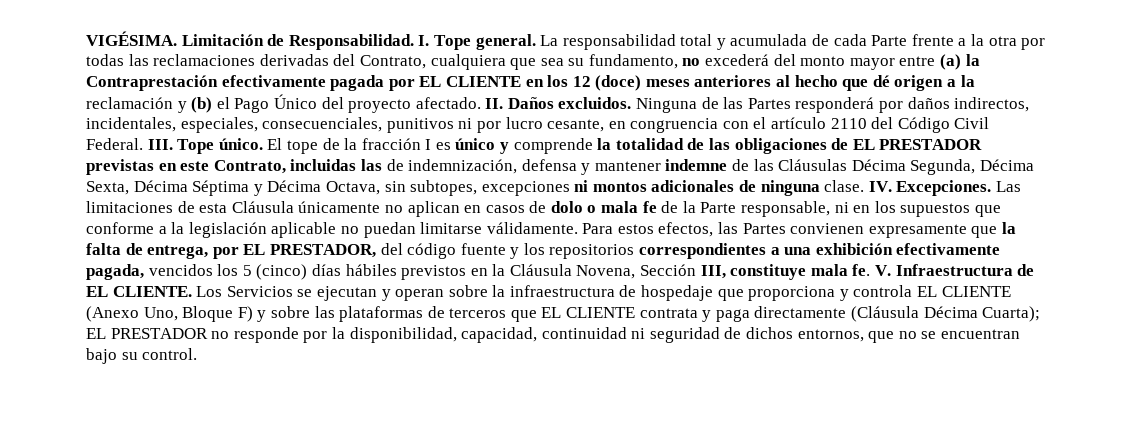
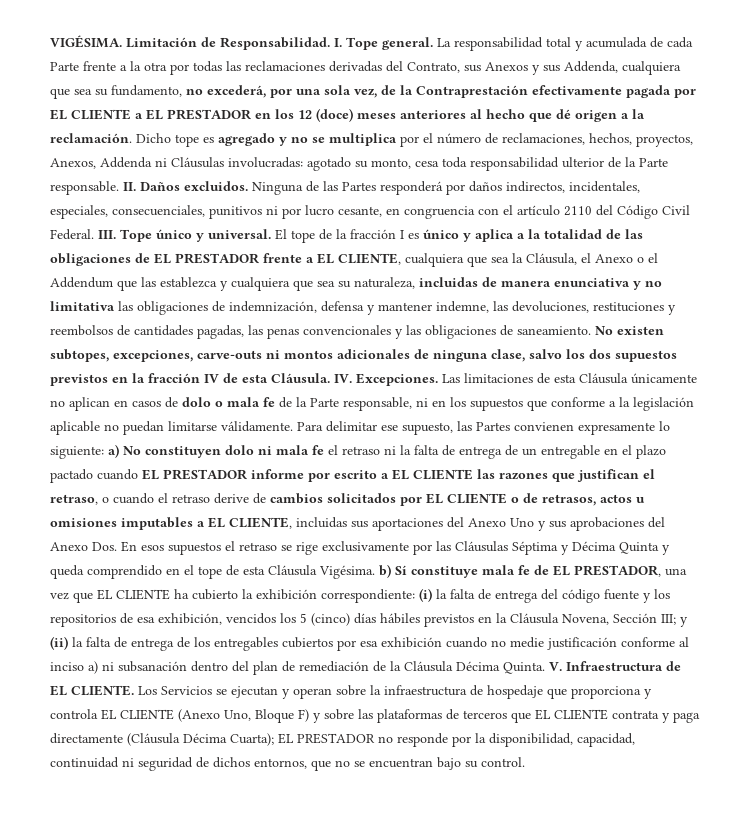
- La responsabilidad total y acumulada de cada Parte frente a la otra por todas las reclamaciones derivadas del Contrato, cualquiera que sea su fundamento, no excederá del monto mayor entre (a) la Contraprestación efectivamente pagada por EL CLIENTE en los 12 (doce) meses anteriores al hecho que dé origen a la reclamación y (b) el Pago Único del proyecto afectado.
+ La responsabilidad total y acumulada de cada Parte frente a la otra por todas las reclamaciones derivadas del Contrato, sus Anexos y sus Addenda, cualquiera que sea su fundamento, no excederá, por una sola vez, de la Contraprestación efectivamente pagada por EL CLIENTE a EL PRESTADOR en los 12 (doce) meses anteriores al hecho que dé origen a la reclamación. Dicho tope es agregado y no se multiplica por el número de reclamaciones, hechos, proyectos, Anexos, Addenda ni Cláusulas involucradas: agotado su monto, cesa toda responsabilidad ulterior de la Parte responsable.
- III. Tope único.
+ III. Tope único y universal.
- El tope de la fracción I es único y comprende la totalidad de las obligaciones de EL PRESTADOR previstas en este Contrato, incluidas las de indemnización, defensa y mantener indemne de las Cláusulas Décima Segunda, Décima Sexta, Décima Séptima y Décima Octava, sin subtopes, excepciones ni montos adicionales de ninguna clase.
+ El tope de la fracción I es único y aplica a la totalidad de las obligaciones de EL PRESTADOR frente a EL CLIENTE, cualquiera que sea la Cláusula, el Anexo o el Addendum que las establezca y cualquiera que sea su naturaleza, incluidas de manera enunciativa y no limitativa las obligaciones de indemnización, defensa y mantener indemne, las devoluciones, restituciones y reembolsos de cantidades pagadas, las penas convencionales y las obligaciones de saneamiento. No existen subtopes, excepciones, carve-outs ni montos adicionales de ninguna clase, salvo los dos supuestos previstos en la fracción IV de esta Cláusula.
- Para estos efectos, las Partes convienen expresamente que la falta de entrega, por EL PRESTADOR, del código fuente y los repositorios correspondientes a una exhibición efectivamente pagada, vencidos los 5 (cinco) días hábiles previstos en la Cláusula Novena, Sección III, constituye mala fe.
+ Para delimitar ese supuesto, las Partes convienen expresamente lo siguiente: a) No constituyen dolo ni mala fe el retraso ni la falta de entrega de un entregable en el plazo pactado cuando EL PRESTADOR informe por escrito a EL CLIENTE las razones que justifican el retraso, o cuando el retraso derive de cambios solicitados por EL CLIENTE o de retrasos, actos u omisiones imputables a EL CLIENTE, incluidas sus aportaciones del Anexo Uno y sus aprobaciones del Anexo Dos. En esos supuestos el retraso se rige exclusivamente por las Cláusulas Séptima y Décima Quinta y queda comprendido en el tope de esta Cláusula Vigésima. b) Sí constituye mala fe de EL PRESTADOR, una vez que EL CLIENTE ha cubierto la exhibición correspondiente: (i) la falta de entrega del código fuente y los repositorios de esa exhibición, vencidos los 5 (cinco) días hábiles previstos en la Cláusula Novena, Sección III; y (ii) la falta de entrega de los entregables cubiertos por esa exhibición cuando no medie justificación conforme al inciso a) ni subsanación dentro del plan de remediación de la Cláusula Décima Quinta.

